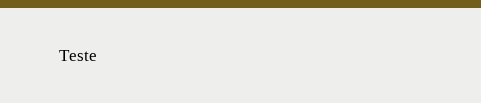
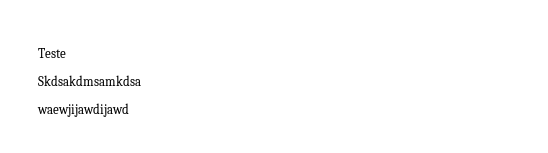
+ Skdsakdmsamkdsa
+ waewjijawdijawd

